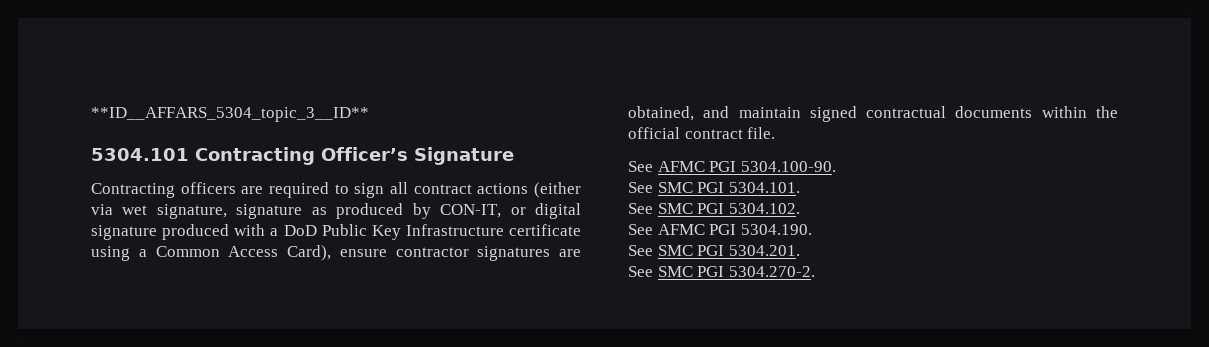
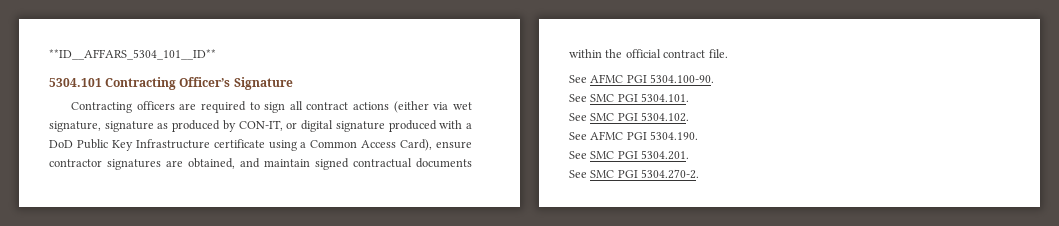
- **ID__AFFARS_5304_topic_3__ID**
+ **ID__AFFARS_5304_101__ID**

